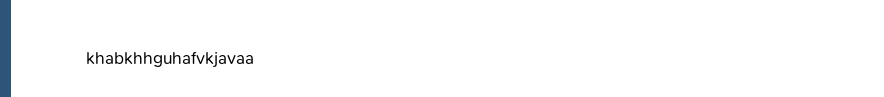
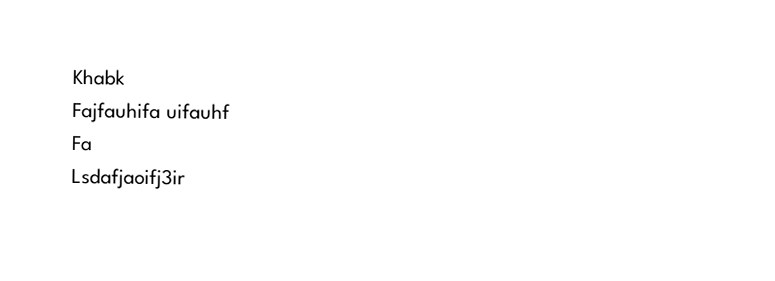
- khabkhhguhafvkjavaa
+ Khabk
+ Fajfauhifa uifauhf
+ Fa
+ Lsdafjaoifj3ir

